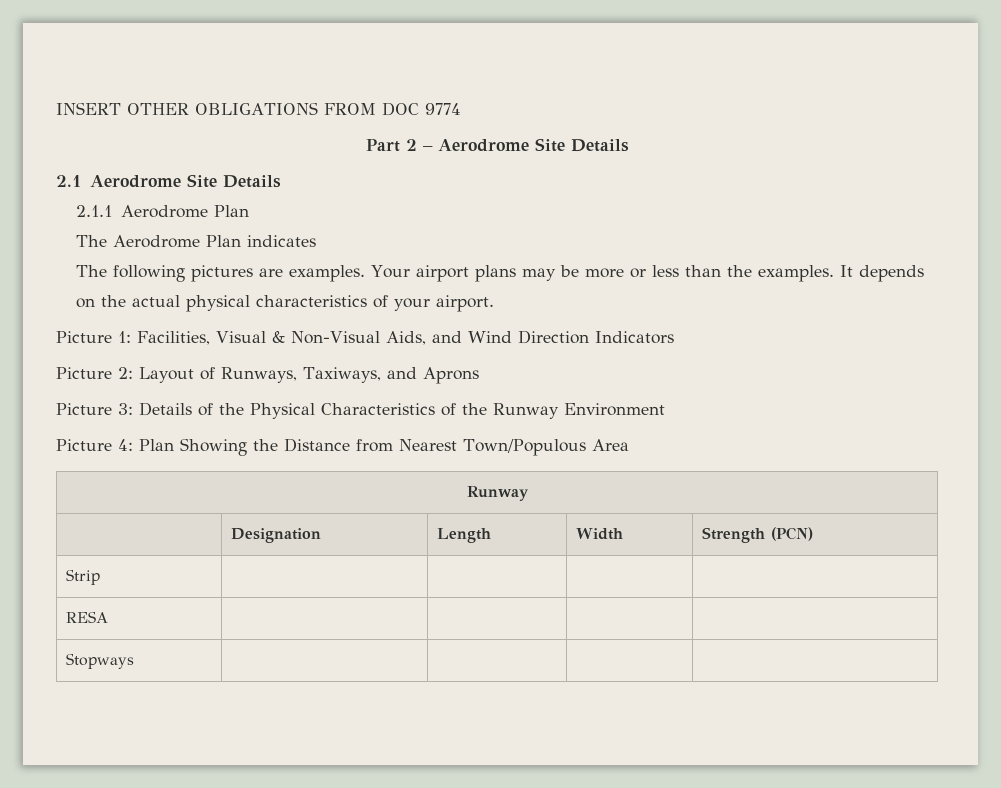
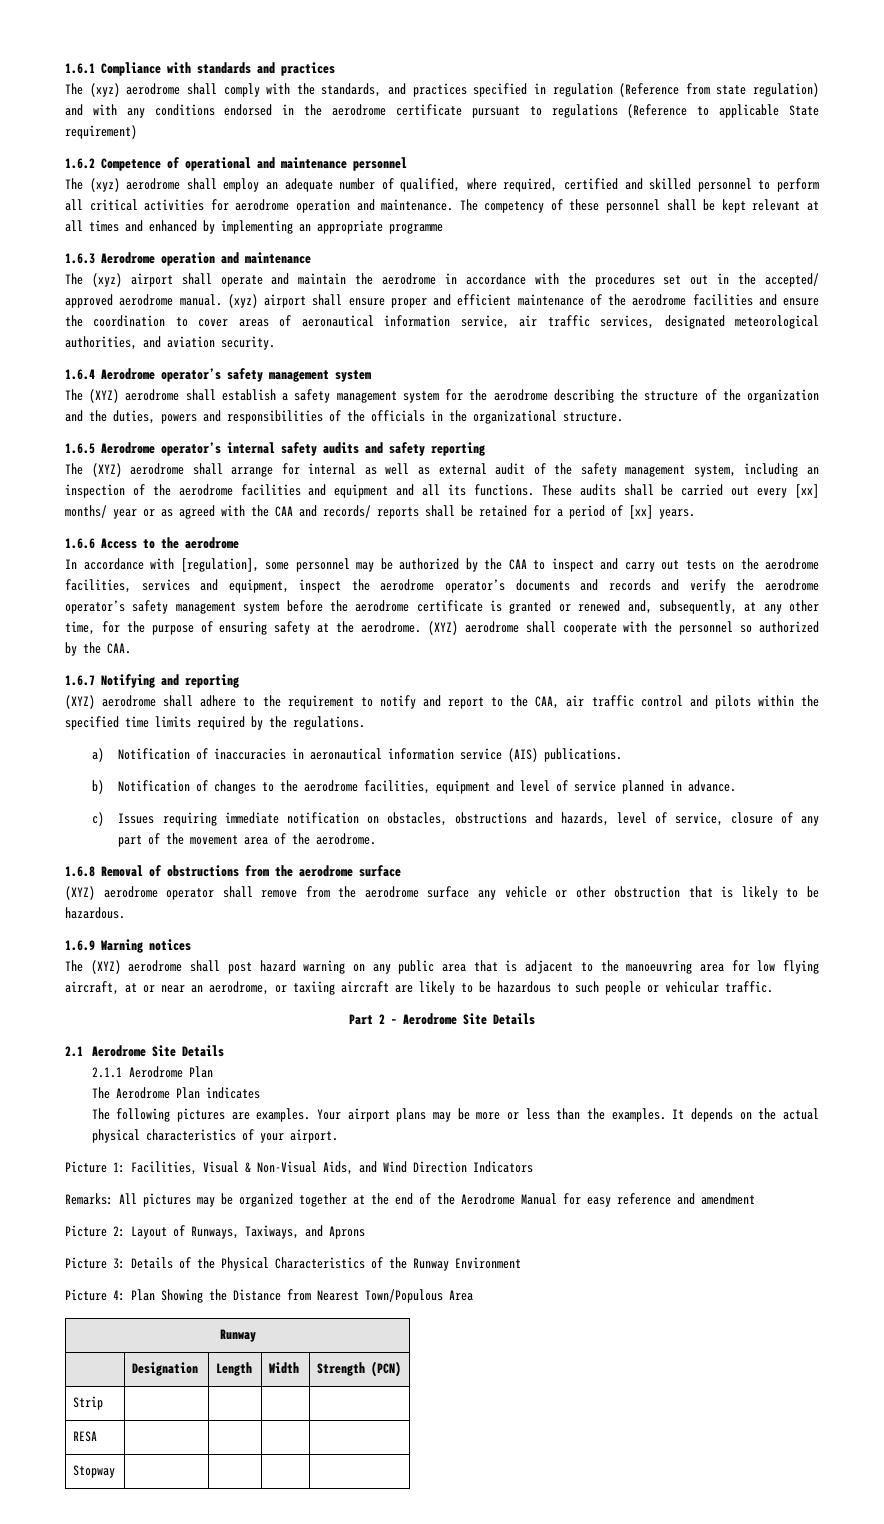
- INSERT OTHER OBLIGATIONS FROM DOC 9774
+ 1.6.1 Compliance with standards and practices
+ The (xyz) aerodrome shall comply with the standards, and practices specified in regulation (Reference from state regulation) and with any conditions endorsed in the aerodrome certificate pursuant to regulations (Reference to applicable State requirement)
+ 1.6.2 Competence of operational and maintenance personnel
+ The (xyz) aerodrome shall employ an adequate number of qualified, where required, certified and skilled personnel to perform all critical activities for aerodrome operation and maintenance. The competency of these personnel shall be kept relevant at all times and enhanced by implementing an appropriate programme
+ 1.6.3 Aerodrome operation and maintenance
+ The (xyz) airport shall operate and maintain the aerodrome in accordance with the procedures set out in the accepted/ approved aerodrome manual. (xyz) airport shall ensure proper and efficient maintenance of the aerodrome facilities and ensure the coordination to cover areas of aeronautical information service, air traffic services, designated meteorological authorities, and aviation security.
+ 1.6.4 Aerodrome operator’s safety management system
+ The (XYZ) aerodrome shall establish a safety management system for the aerodrome describing the structure of the organization and the duties, powers and responsibilities of the officials in the organizational structure.
+ 1.6.5 Aerodrome operator’s internal safety audits and safety reporting
+ The (XYZ) aerodrome shall arrange for internal as well as external audit of the safety management system, including an inspection of the aerodrome facilities and equipment and all its functions. These audits shall be carried out every [xx] months/ year or as agreed with the CAA and records/ reports shall be retained for a period of [xx] years.
+ 1.6.6 Access to the aerodrome
+ In accordance with [regulation], some personnel may be authorized by the CAA to inspect and carry out tests on the aerodrome facilities, services and equipment, inspect the aerodrome operator’s documents and records and verify the aerodrome operator’s safety management system before the aerodrome certificate is granted or renewed and, subsequently, at any other time, for the purpose of ensuring safety at the aerodrome. (XYZ) aerodrome shall cooperate with the personnel so authorized by the CAA.
+ 1.6.7 Notifying and reporting
+ (XYZ) aerodrome shall adhere to the requirement to notify and report to the CAA, air traffic control and pilots within the specified time limits required by the regulations.
+ a) Notification of inaccuracies in aeronautical information service (AIS) publications.
+ b) Notification of changes to the aerodrome facilities, equipment and level of service planned in advance.
+ c) Issues requiring immediate notification on obstacles, obstructions and hazards, level of service, closure of any part of the movement area of the aerodrome.
+ 1.6.8 Removal of obstructions from the aerodrome surface
+ (XYZ) aerodrome operator shall remove from the aerodrome surface any vehicle or other obstruction that is likely to be hazardous.
+ 1.6.9 Warning notices
+ The (XYZ) aerodrome shall post hazard warning on any public area that is adjacent to the manoeuvring area for low flying aircraft, at or near an aerodrome, or taxiing aircraft are likely to be hazardous to such people or vehicular traffic.
+ Remarks: All pictures may be organized together at the end of the Aerodrome Manual for easy reference and amendment
- Stopways | | | |
+ Stopway | | | |

